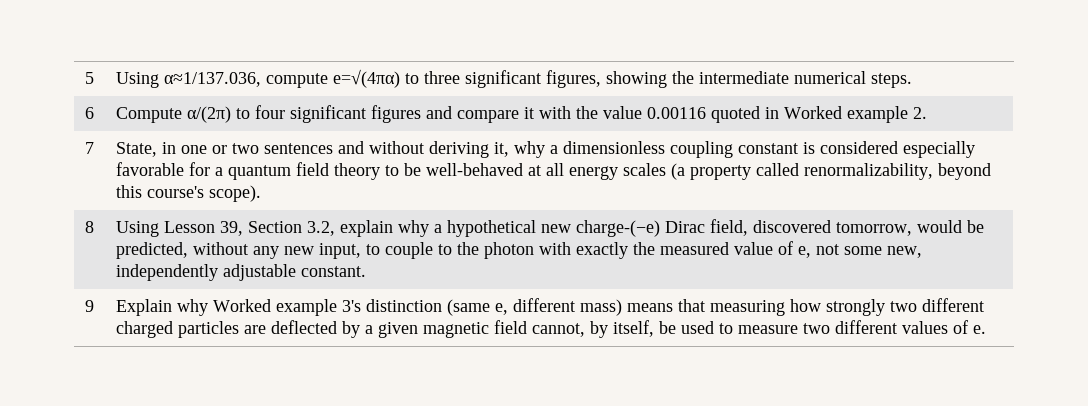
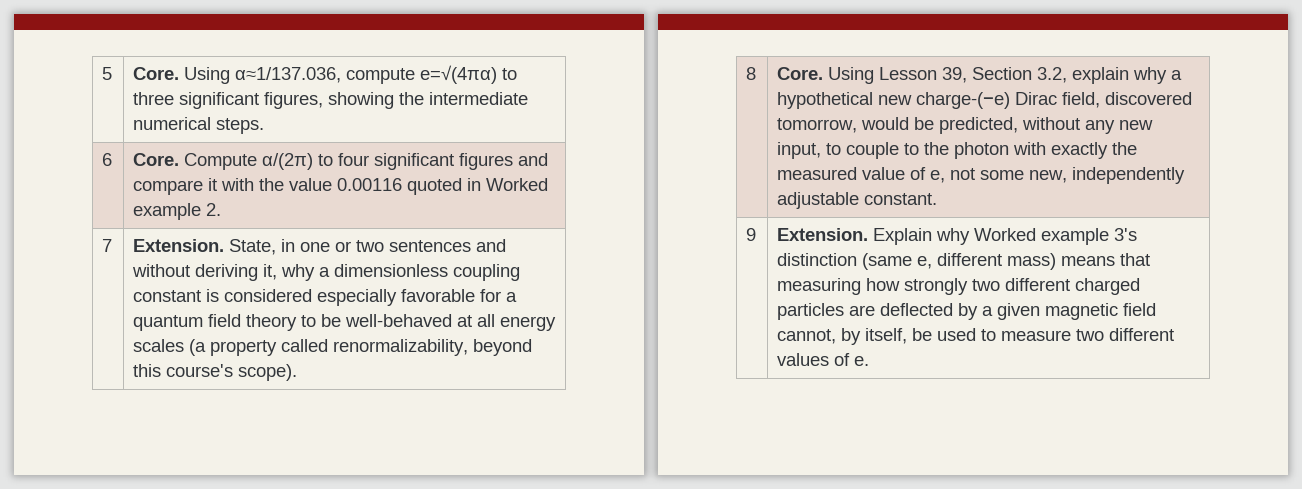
- 5 | Using α≈1/137.036, compute e=√(4πα) to three significant figures, showing the intermediate numerical steps.
+ 5 | Core. Using α≈1/137.036, compute e=√(4πα) to three significant figures, showing the intermediate numerical steps.
- 6 | Compute α/(2π) to four significant figures and compare it with the value 0.00116 quoted in Worked example 2.
+ 6 | Core. Compute α/(2π) to four significant figures and compare it with the value 0.00116 quoted in Worked example 2.
- 7 | State, in one or two sentences and without deriving it, why a dimensionless coupling constant is considered especially favorable for a quantum field theory to be well-behaved at all energy scales (a property called renormalizability, beyond this course's scope).
+ 7 | Extension. State, in one or two sentences and without deriving it, why a dimensionless coupling constant is considered especially favorable for a quantum field theory to be well-behaved at all energy scales (a property called renormalizability, beyond this course's scope).
- 8 | Using Lesson 39, Section 3.2, explain why a hypothetical new charge-(−e) Dirac field, discovered tomorrow, would be predicted, without any new input, to couple to the photon with exactly the measured value of e, not some new, independently adjustable constant.
+ 8 | Core. Using Lesson 39, Section 3.2, explain why a hypothetical new charge-(−e) Dirac field, discovered tomorrow, would be predicted, without any new input, to couple to the photon with exactly the measured value of e, not some new, independently adjustable constant.
- 9 | Explain why Worked example 3's distinction (same e, different mass) means that measuring how strongly two different charged particles are deflected by a given magnetic field cannot, by itself, be used to measure two different values of e.
+ 9 | Extension. Explain why Worked example 3's distinction (same e, different mass) means that measuring how strongly two different charged particles are deflected by a given magnetic field cannot, by itself, be used to measure two different values of e.

